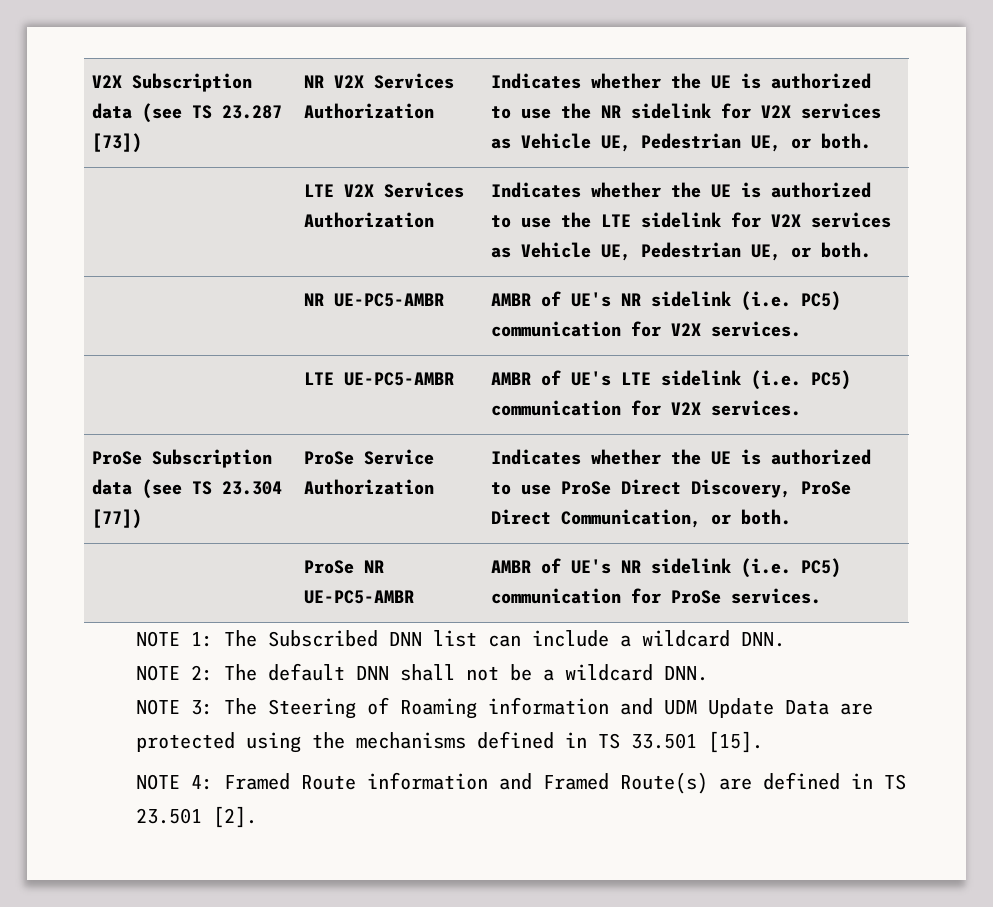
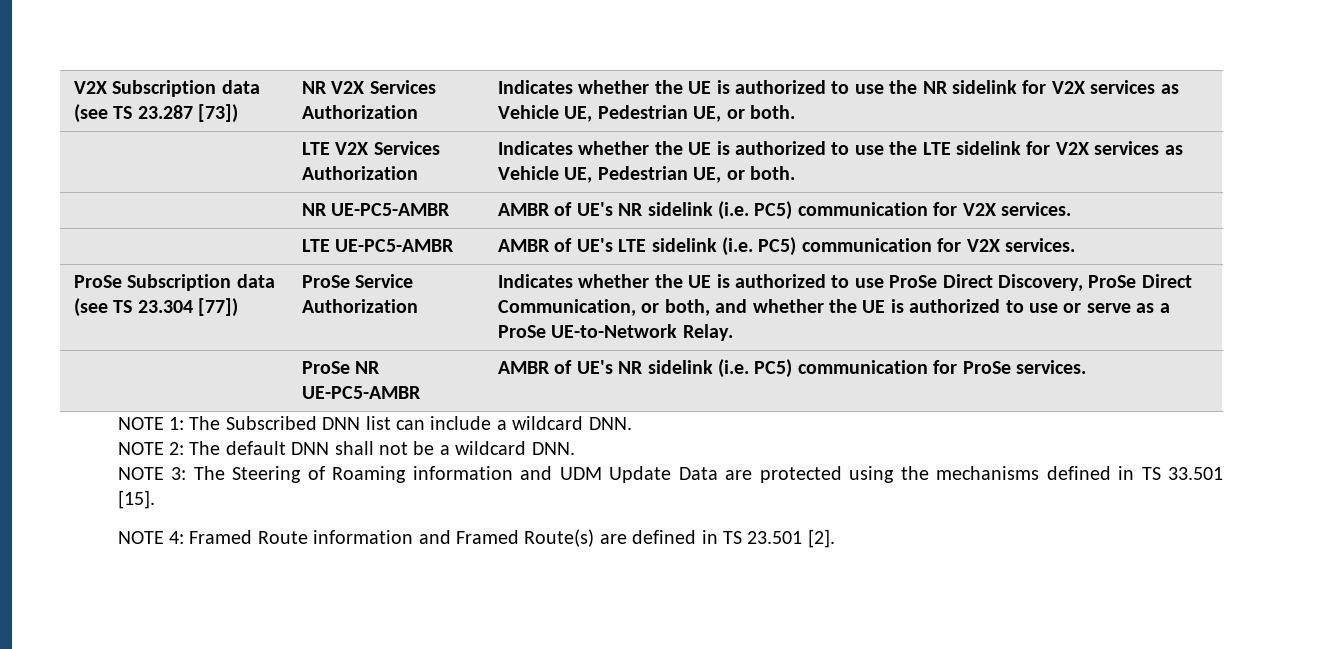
- Indicates whether the UE is authorized to use ProSe Direct Discovery, ProSe Direct Communication, or both.
+ Indicates whether the UE is authorized to use ProSe Direct Discovery, ProSe Direct Communication, or both, and whether the UE is authorized to use or serve as a ProSe UE-to-Network Relay.

